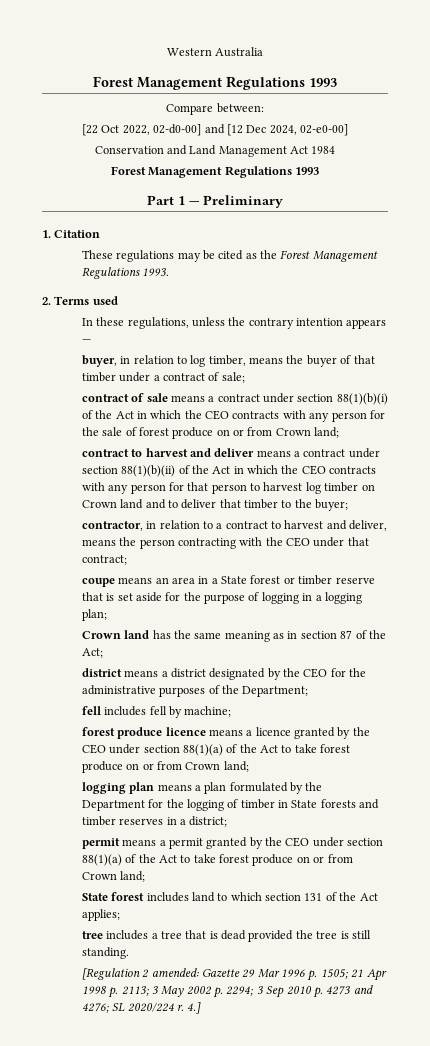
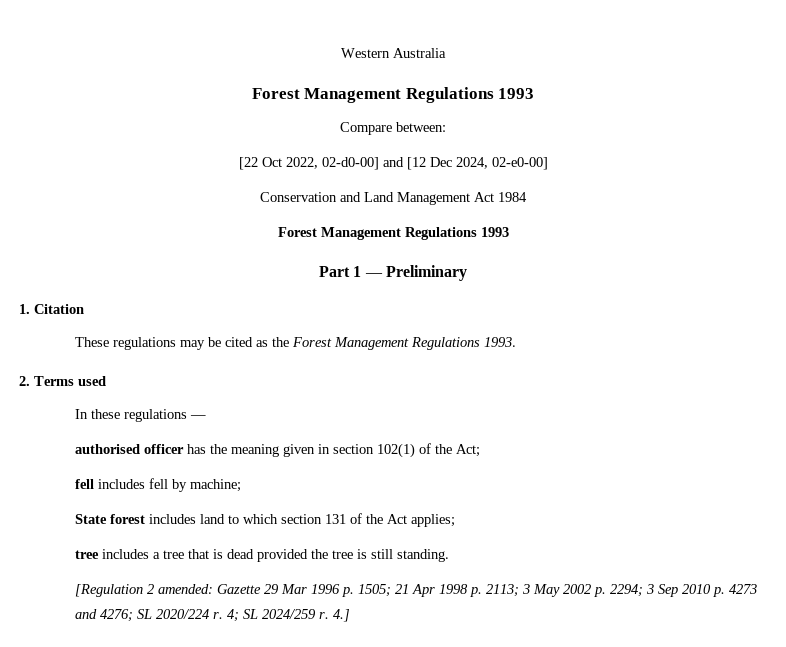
- In these regulations, unless the contrary intention appears —
- buyer, in relation to log timber, means the buyer of that timber under a contract of sale;
- contract of sale means a contract under section 88(1)(b)(i) of the Act in which the CEO contracts with any person for the sale of forest produce on or from Crown land;
- contract to harvest and deliver means a contract under section 88(1)(b)(ii) of the Act in which the CEO contracts with any person for that person to harvest log timber on Crown land and to deliver that timber to the buyer;
- contractor, in relation to a contract to harvest and deliver, means the person contracting with the CEO under that contract;
- coupe means an area in a State forest or timber reserve that is set aside for the purpose of logging in a logging plan;
- Crown land has the same meaning as in section 87 of the Act;
+ In these regulations —
+ authorised officer has the meaning given in section 102(1) of the Act;
- district means a district designated by the CEO for the administrative purposes of the Department;
- forest produce licence means a licence granted by the CEO under section 88(1)(a) of the Act to take forest produce on or from Crown land;
- logging plan means a plan formulated by the Department for the logging of timber in State forests and timber reserves in a district;
- permit means a permit granted by the CEO under section 88(1)(a) of the Act to take forest produce on or from Crown land;
+ 4; SL 2024/259 r.

